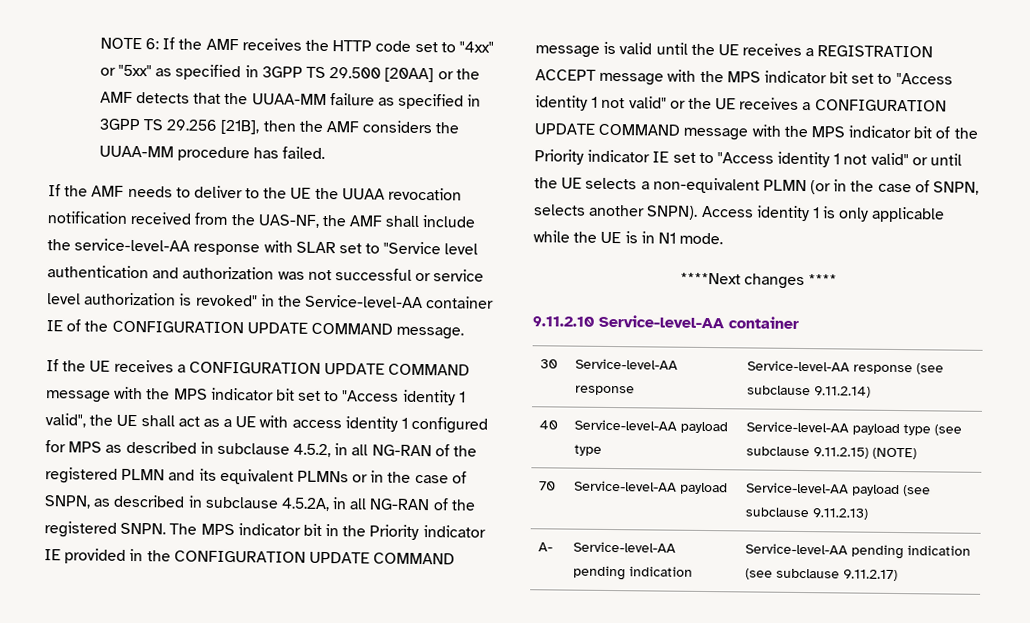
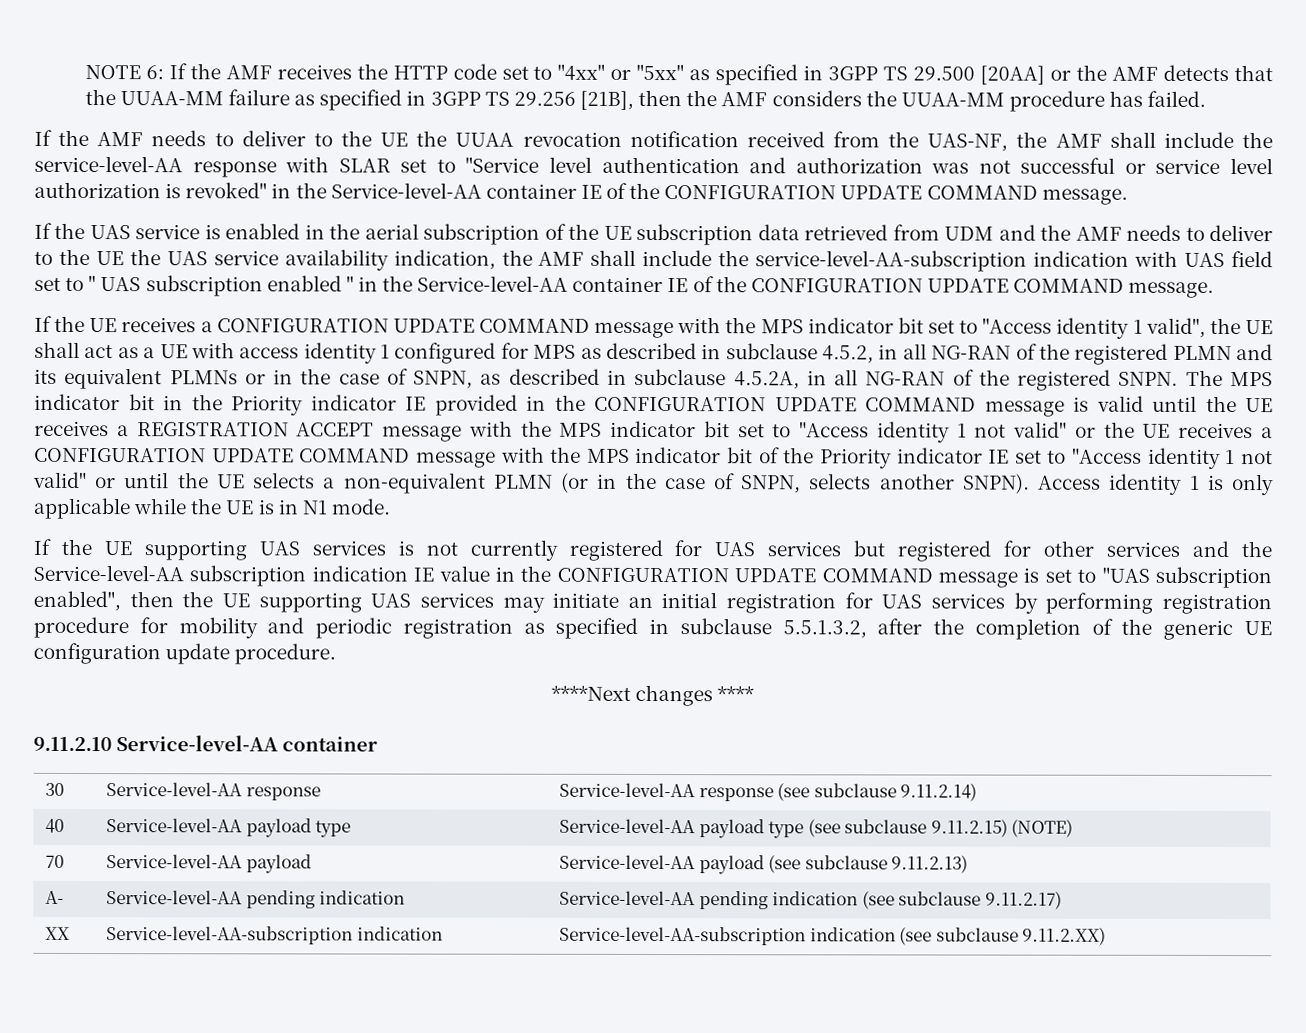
+ If the UAS service is enabled in the aerial subscription of the UE subscription data retrieved from UDM and the AMF needs to deliver to the UE the UAS service availability indication, the AMF shall include the service-level-AA-subscription indication with UAS field set to " UAS subscription enabled " in the Service-level-AA container IE of the CONFIGURATION UPDATE COMMAND message.
+ If the UE supporting UAS services is not currently registered for UAS services but registered for other services and the Service-level-AA subscription indication IE value in the CONFIGURATION UPDATE COMMAND message is set to "UAS subscription enabled", then the UE supporting UAS services may initiate an initial registration for UAS services by performing registration procedure for mobility and periodic registration as specified in subclause 5.5.1.3.2, after the completion of the generic UE configuration update procedure.
+ XX | Service-level-AA-subscription indication | Service-level-AA-subscription indication (see subclause 9.11.2.XX)

